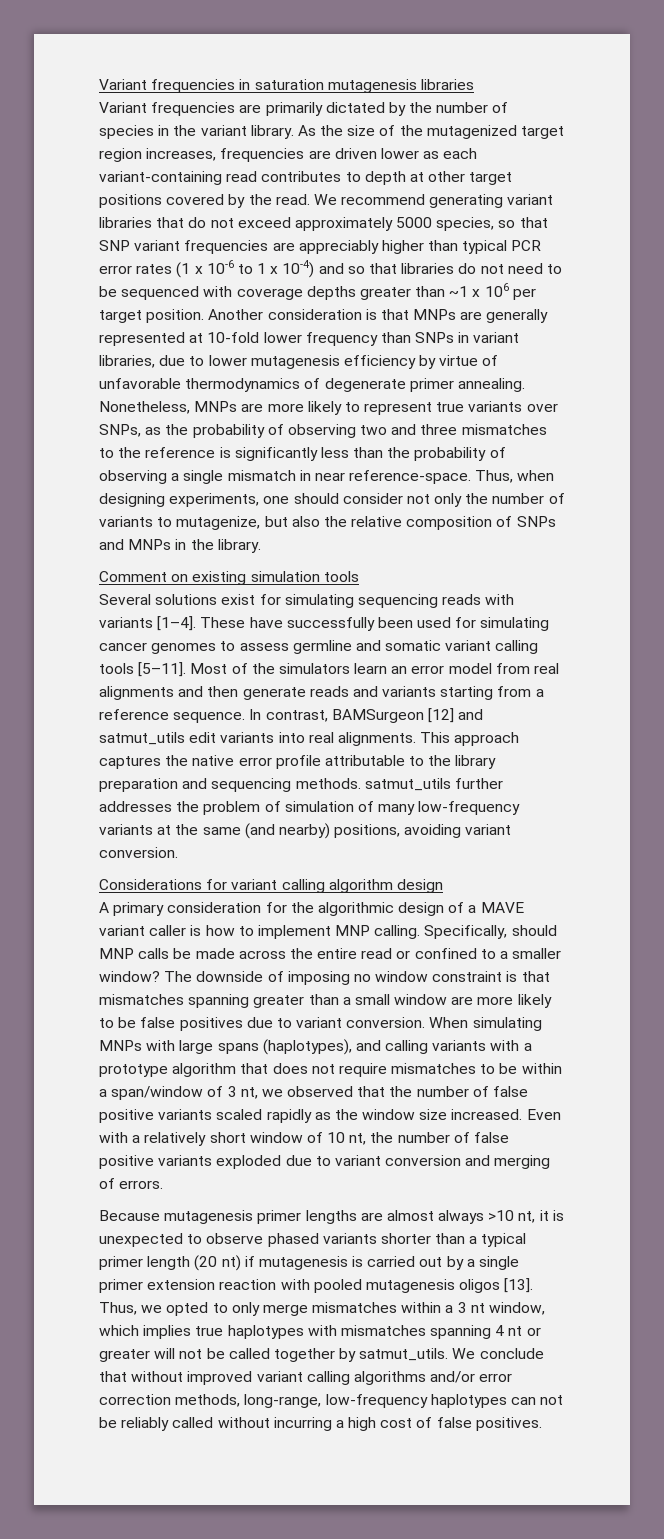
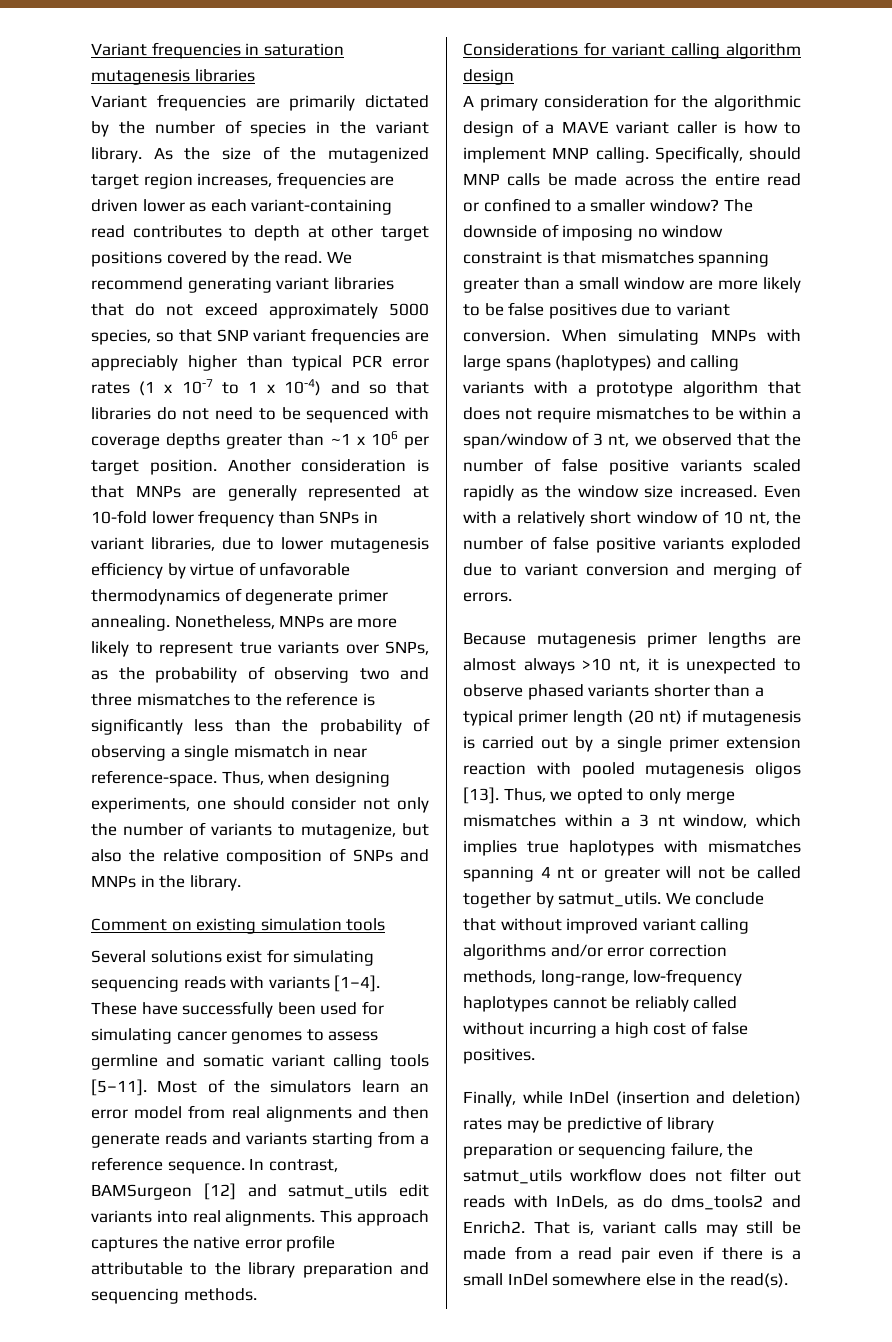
- We recommend generating variant libraries that do not exceed approximately 5000 species, so that SNP variant frequencies are appreciably higher than typical PCR error rates (1 x 10-6 to 1 x 10-4) and so that libraries do not need to be sequenced with coverage depths greater than ~1 x 106 per target position.
+ We recommend generating variant libraries that do not exceed approximately 5000 species, so that SNP variant frequencies are appreciably higher than typical PCR error rates (1 x 10-7 to 1 x 10-4) and so that libraries do not need to be sequenced with coverage depths greater than ~1 x 106 per target position.
- This approach captures the native error profile attributable to the library preparation and sequencing methods. satmut_utils further addresses the problem of simulation of many low-frequency variants at the same (and nearby) positions, avoiding variant conversion.
+ This approach captures the native error profile attributable to the library preparation and sequencing methods.
- When simulating MNPs with large spans (haplotypes), and calling variants with a prototype algorithm that does not require mismatches to be within a span/window of 3 nt, we observed that the number of false positive variants scaled rapidly as the window size increased.
+ When simulating MNPs with large spans (haplotypes) and calling variants with a prototype algorithm that does not require mismatches to be within a span/window of 3 nt, we observed that the number of false positive variants scaled rapidly as the window size increased.
- We conclude that without improved variant calling algorithms and/or error correction methods, long-range, low-frequency haplotypes can not be reliably called without incurring a high cost of false positives.
+ We conclude that without improved variant calling algorithms and/or error correction methods, long-range, low-frequency haplotypes cannot be reliably called without incurring a high cost of false positives.
+ Finally, while InDel (insertion and deletion) rates may be predictive of library preparation or sequencing failure, the satmut_utils workflow does not filter out reads with InDels, as do dms_tools2 and Enrich2. That is, variant calls may still be made from a read pair even if there is a small InDel somewhere else in the read(s).

